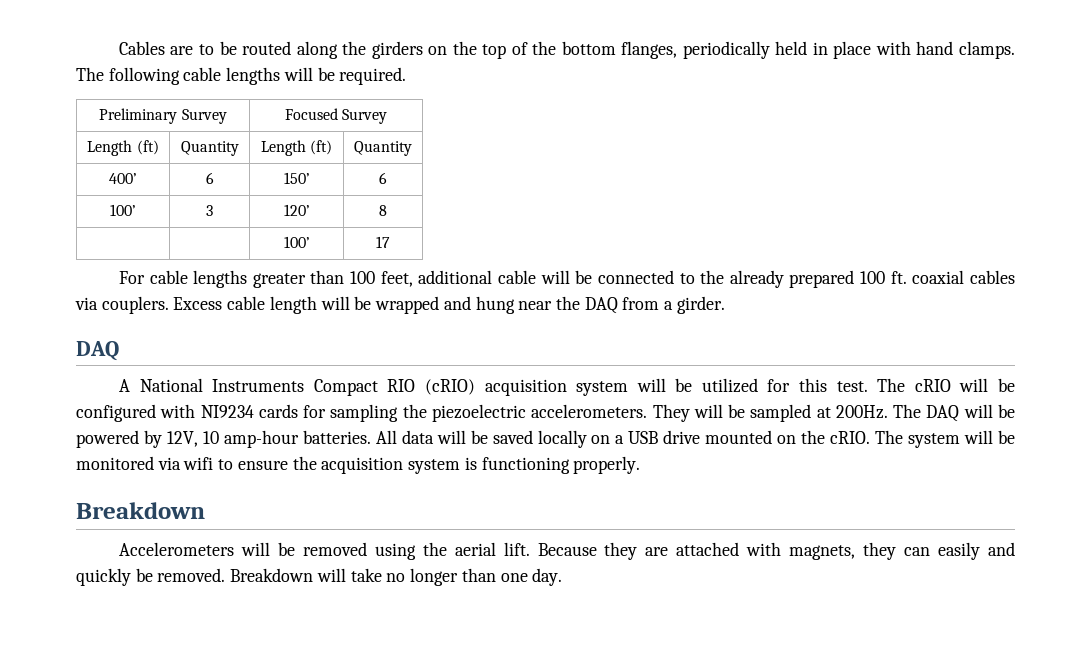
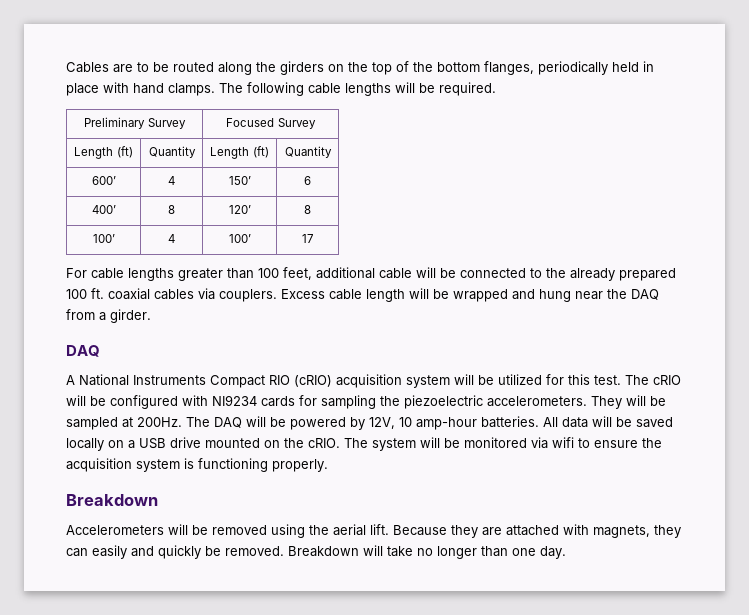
- 400’ | 6 | 150’ | 6
+ 600’ | 4 | 150’ | 6
- 100’ | 3 | 120’ | 8
+ 400’ | 8 | 120’ | 8
- | | 100’ | 17
+ 100’ | 4 | 100’ | 17

